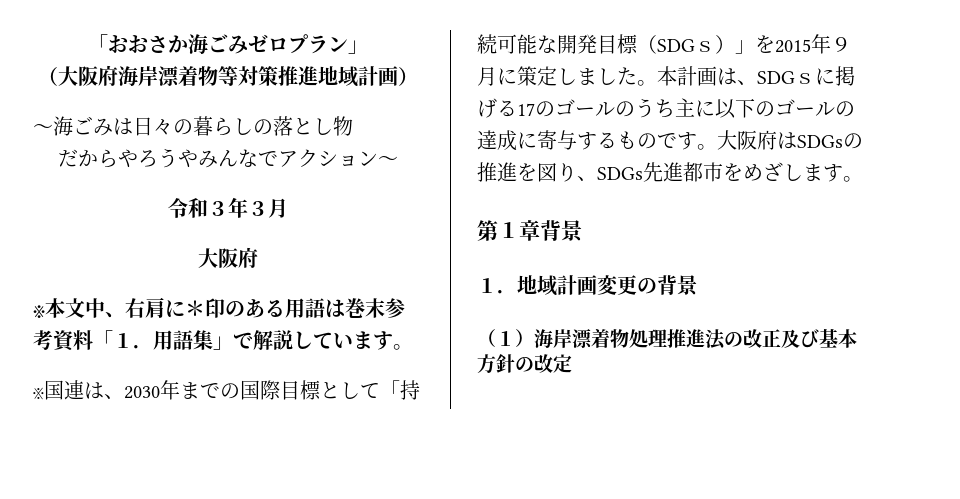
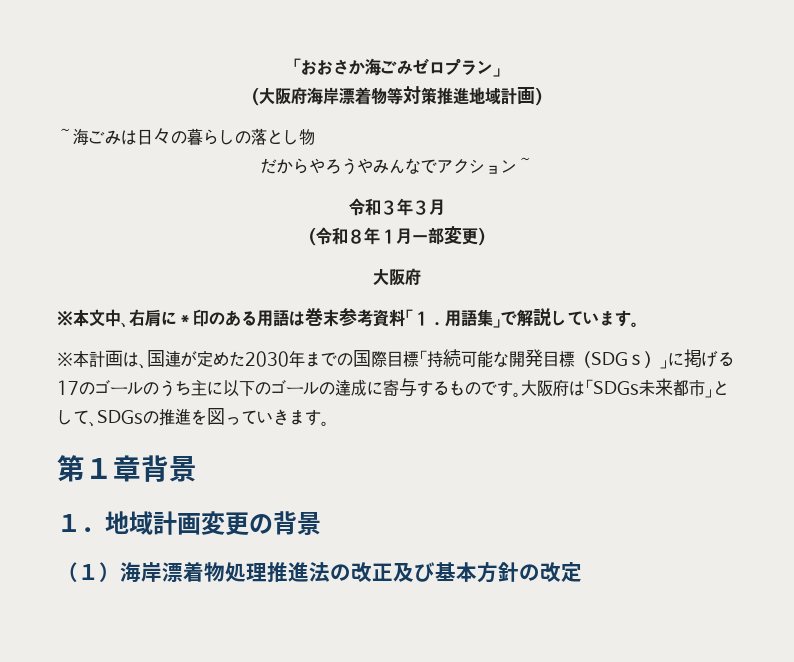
+ （令和８年１月一部変更）
- ※国連は、2030年までの国際目標として「持続可能な開発目標（SDGｓ）」を2015年９月に策定しました。本計画は、SDGｓに掲げる17のゴールのうち主に以下のゴールの達成に寄与するものです。
+ ※本計画は、国連が定めた2030年までの国際目標「持続可能な開発目標（SDGｓ）」に掲げる17のゴールのうち主に以下のゴールの達成に寄与するものです。
- 大阪府はSDGsの推進を図り、SDGs先進都市をめざします。
+ 大阪府は「SDGs未来都市」として、SDGsの推進を図っていきます。

